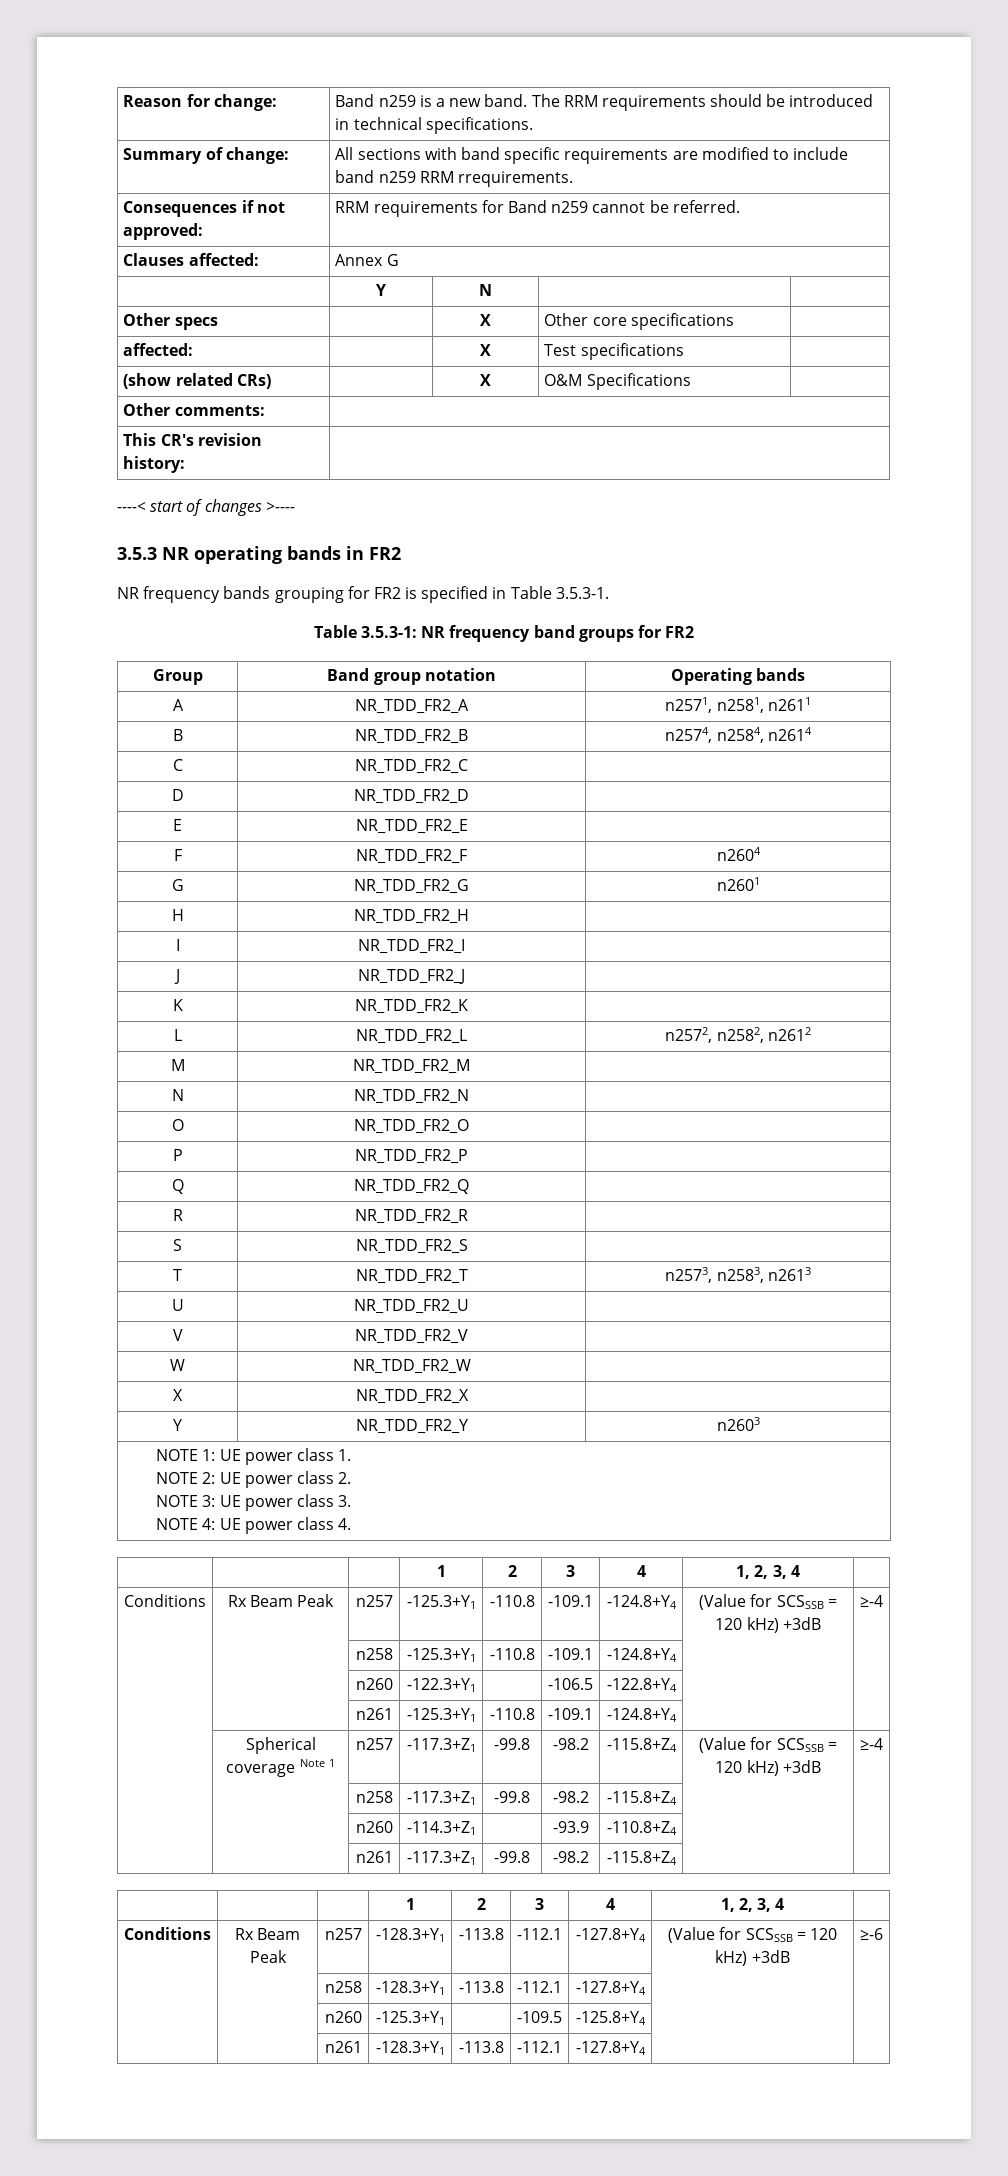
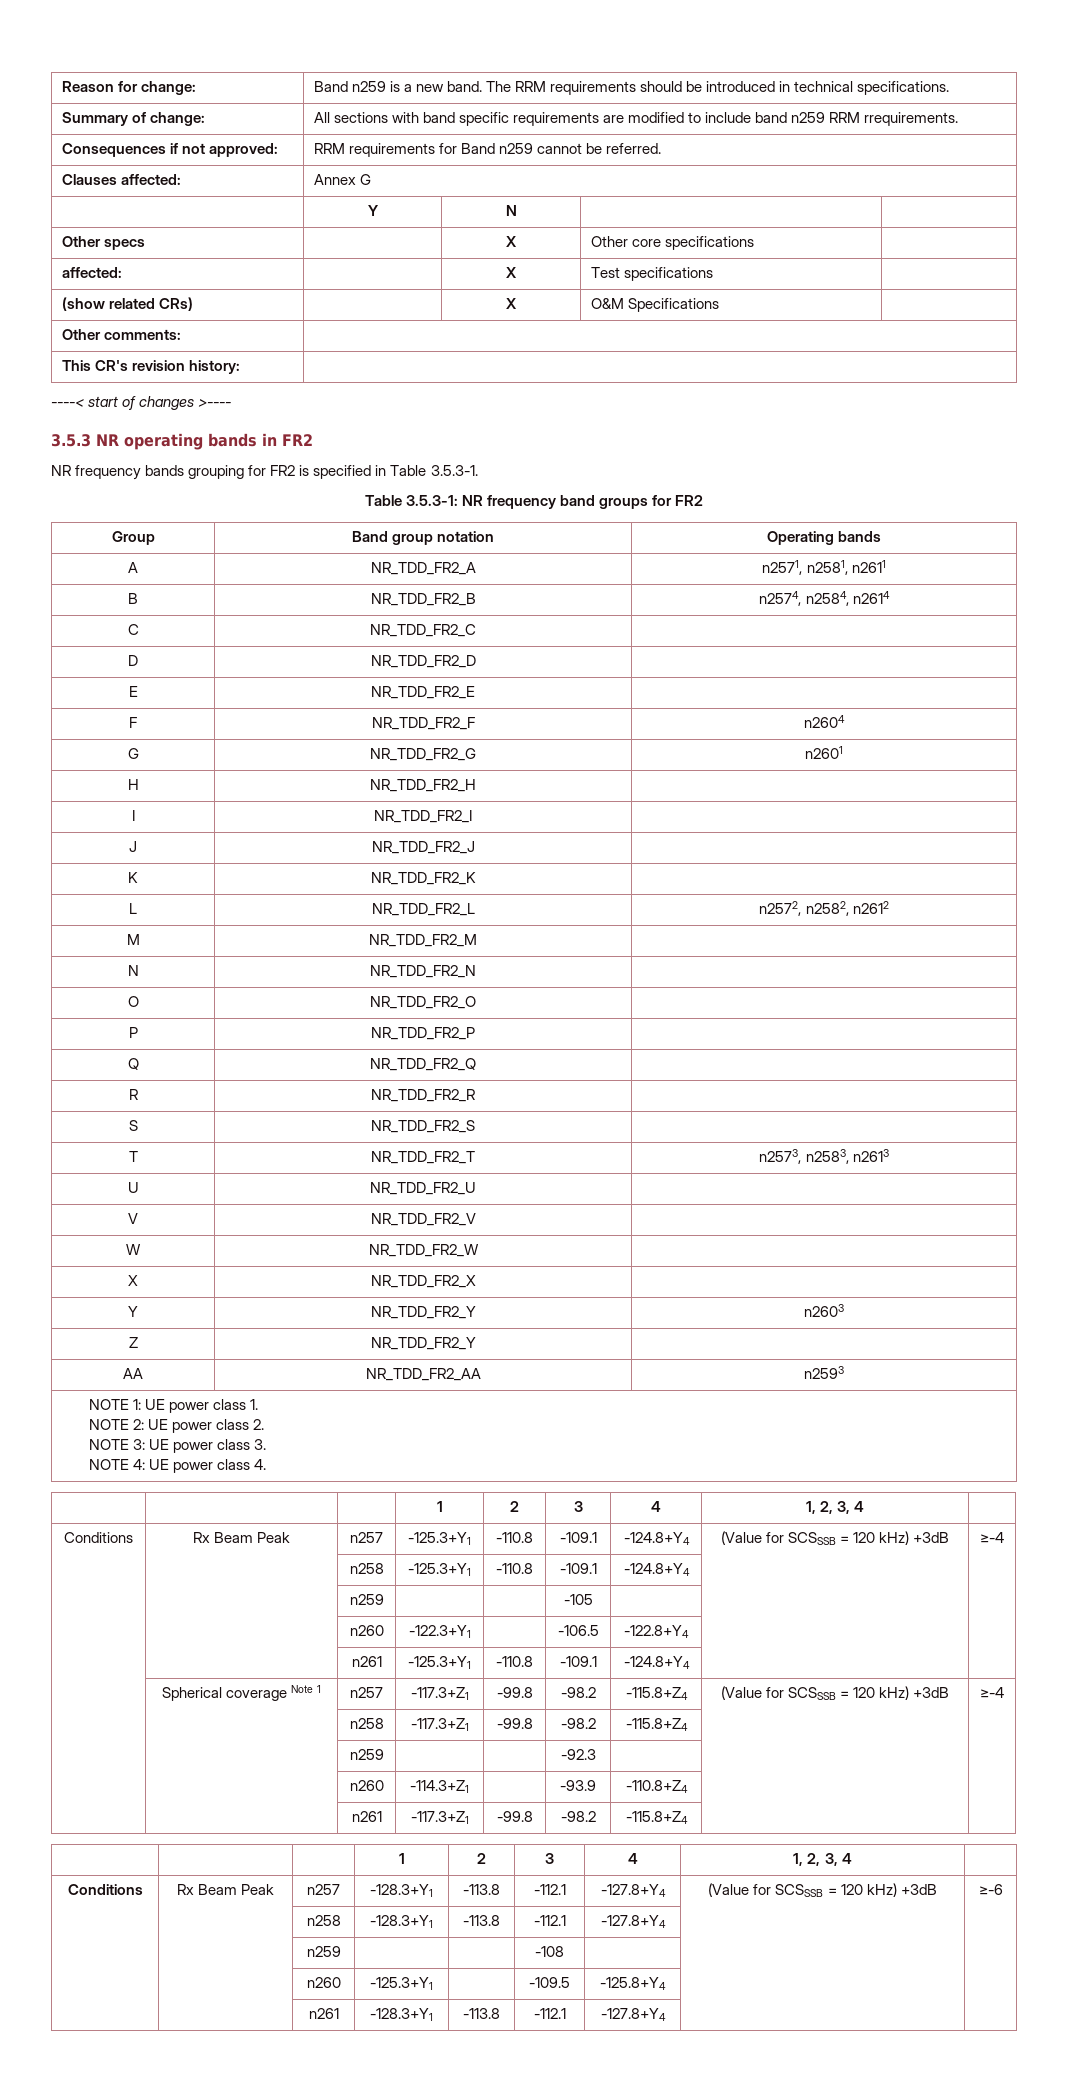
+ Z | NR_TDD_FR2_Y |
+ AA | NR_TDD_FR2_AA | n2593
+ | | n259 | | | -105 | | |
+ | | n259 | | | -92.3 | | |
+ | | n259 | | | -108 | | |

